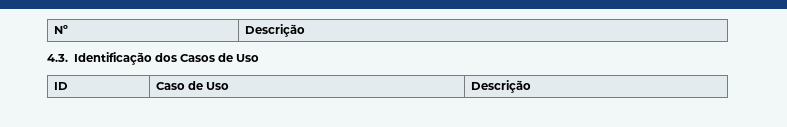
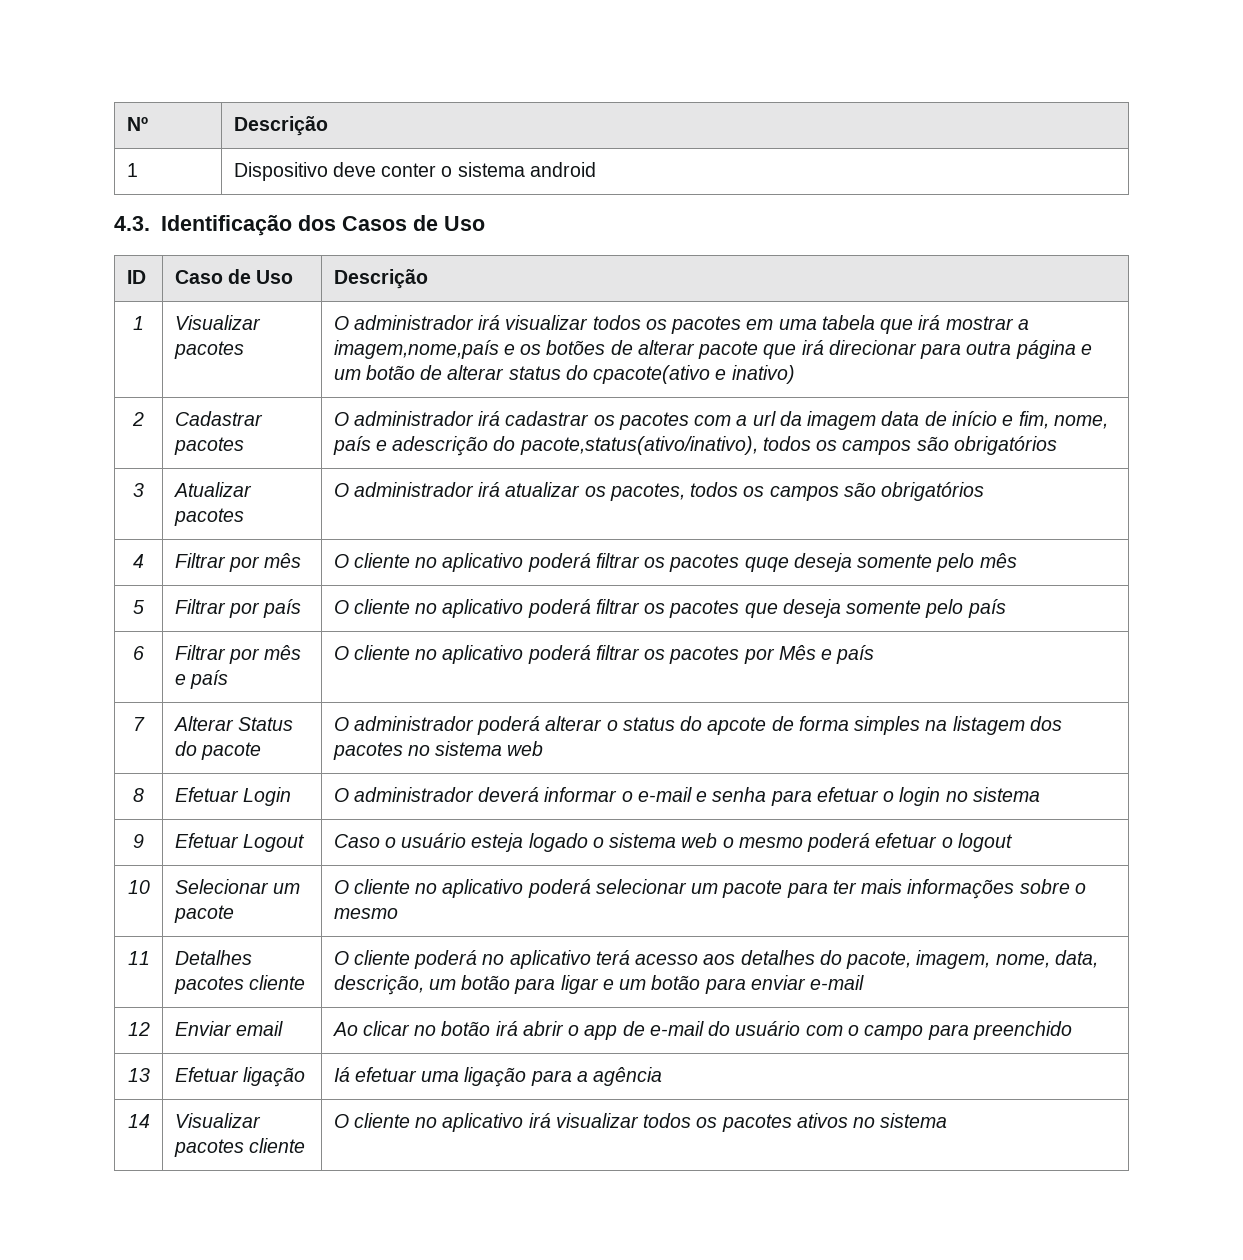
+ 1 | Dispositivo deve conter o sistema android
+ 1 | Visualizar pacotes | O administrador irá visualizar todos os pacotes em uma tabela que irá mostrar a imagem,nome,país e os botões de alterar pacote que irá direcionar para outra página e um botão de alterar status do cpacote(ativo e inativo)
+ 2 | Cadastrar pacotes | O administrador irá cadastrar os pacotes com a url da imagem data de início e fim, nome, país e adescrição do pacote,status(ativo/inativo), todos os campos são obrigatórios
+ 3 | Atualizar pacotes | O administrador irá atualizar os pacotes, todos os campos são obrigatórios
+ 4 | Filtrar por mês | O cliente no aplicativo poderá filtrar os pacotes quqe deseja somente pelo mês
+ 5 | Filtrar por país | O cliente no aplicativo poderá filtrar os pacotes que deseja somente pelo país
+ 6 | Filtrar por mês e país | O cliente no aplicativo poderá filtrar os pacotes por Mês e país
+ 7 | Alterar Status do pacote | O administrador poderá alterar o status do apcote de forma simples na listagem dos pacotes no sistema web
+ 8 | Efetuar Login | O administrador deverá informar o e-mail e senha para efetuar o login no sistema
+ 9 | Efetuar Logout | Caso o usuário esteja logado o sistema web o mesmo poderá efetuar o logout
+ 10 | Selecionar um pacote | O cliente no aplicativo poderá selecionar um pacote para ter mais informações sobre o mesmo
+ 11 | Detalhes pacotes cliente | O cliente poderá no aplicativo terá acesso aos detalhes do pacote, imagem, nome, data, descrição, um botão para ligar e um botão para enviar e-mail
+ 12 | Enviar email | Ao clicar no botão irá abrir o app de e-mail do usuário com o campo para preenchido
+ 13 | Efetuar ligação | Iá efetuar uma ligação para a agência
+ 14 | Visualizar pacotes cliente | O cliente no aplicativo irá visualizar todos os pacotes ativos no sistema

